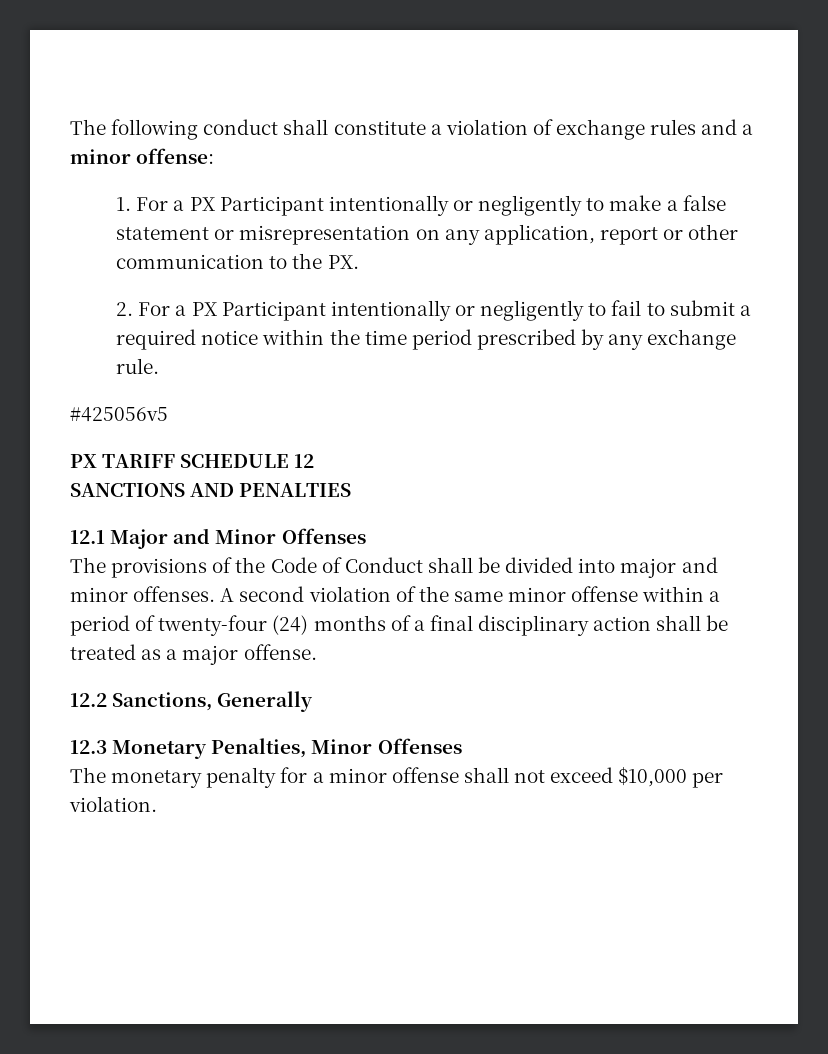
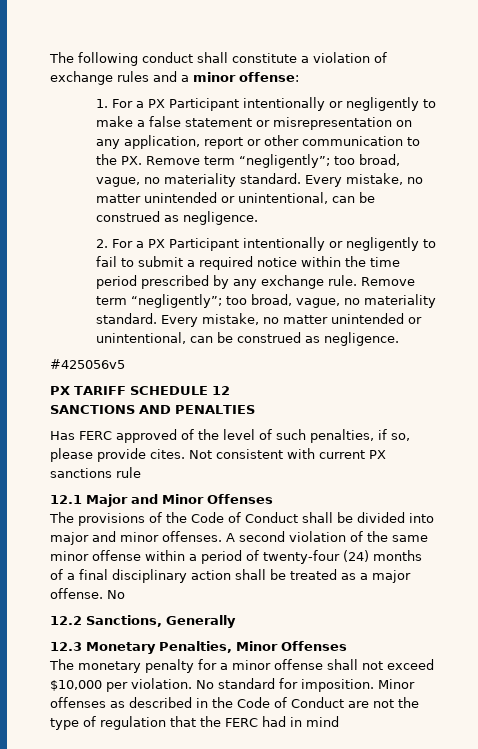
- 1. For a PX Participant intentionally or negligently to make a false statement or misrepresentation on any application, report or other communication to the PX.
+ 1. For a PX Participant intentionally or negligently to make a false statement or misrepresentation on any application, report or other communication to the PX. Remove term “negligently”; too broad, vague, no materiality standard. Every mistake, no matter unintended or unintentional, can be construed as negligence.
- 2. For a PX Participant intentionally or negligently to fail to submit a required notice within the time period prescribed by any exchange rule.
+ 2. For a PX Participant intentionally or negligently to fail to submit a required notice within the time period prescribed by any exchange rule. Remove term “negligently”; too broad, vague, no materiality standard. Every mistake, no matter unintended or unintentional, can be construed as negligence.
+ Has FERC approved of the level of such penalties, if so, please provide cites. Not consistent with current PX sanctions rule
- A second violation of the same minor offense within a period of twenty-four (24) months of a final disciplinary action shall be treated as a major offense.
+ A second violation of the same minor offense within a period of twenty-four (24) months of a final disciplinary action shall be treated as a major offense. No
+ No standard for imposition. Minor offenses as described in the Code of Conduct are not the type of regulation that the FERC had in mind

